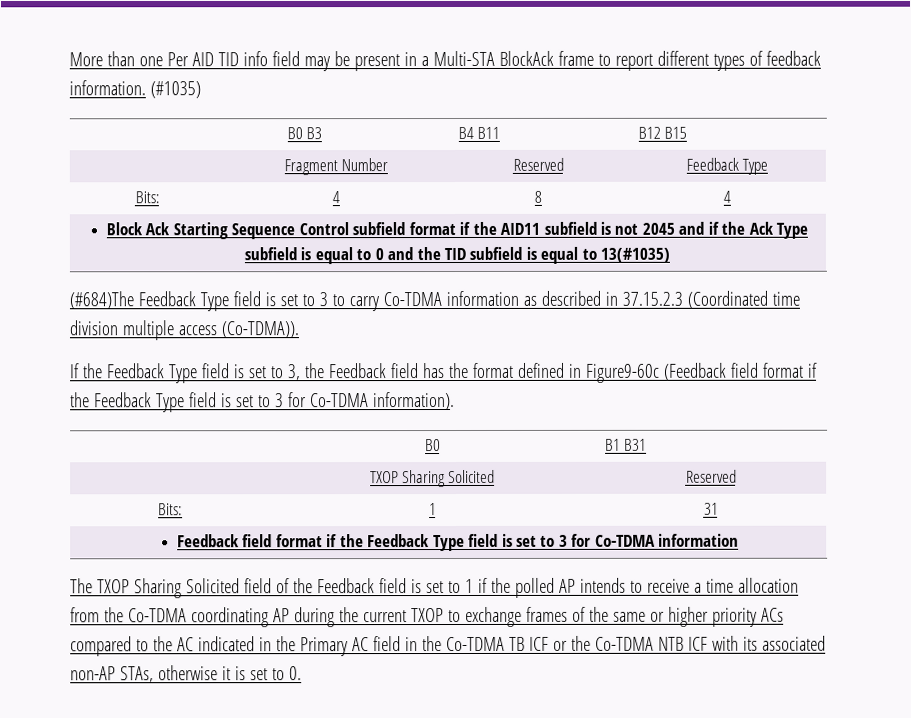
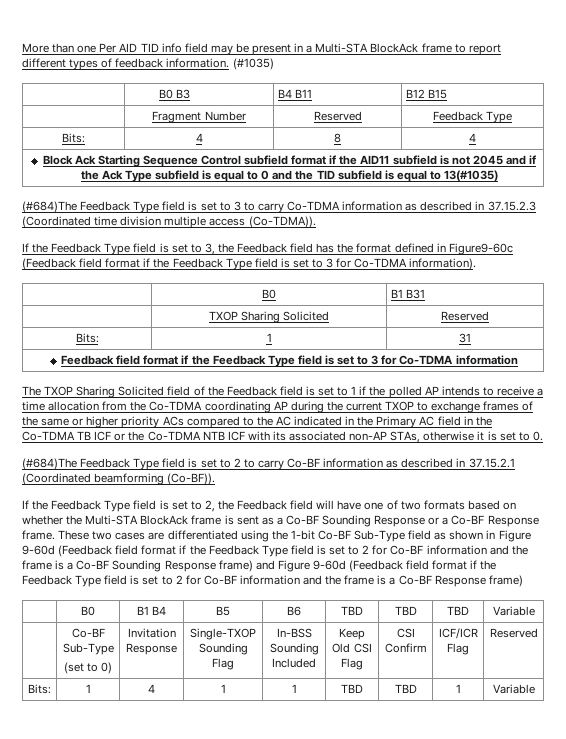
+ (#684)The Feedback Type field is set to 2 to carry Co-BF information as described in 37.15.2.1 (Coordinated beamforming (Co-BF)).
+ If the Feedback Type field is set to 2, the Feedback field will have one of two formats based on whether the Multi-STA BlockAck frame is sent as a Co-BF Sounding Response or a Co-BF Response frame. These two cases are differentiated using the 1-bit Co-BF Sub-Type field as shown in Figure 9-60d (Feedback field format if the Feedback Type field is set to 2 for Co-BF information and the frame is a Co-BF Sounding Response frame) and Figure 9-60d (Feedback field format if the Feedback Type field is set to 2 for Co-BF information and the frame is a Co-BF Response frame)
+ | B0 | B1 B4 | B5 | B6 | TBD | TBD | TBD | Variable
+ | Co-BF Sub-Type
+ (set to 0) | Invitation Response | Single-TXOP Sounding Flag | In-BSS Sounding Included | Keep Old CSI Flag | CSI Confirm | ICF/ICR Flag | Reserved
+ Bits: | 1 | 4 | 1 | 1 | TBD | TBD | 1 | Variable

